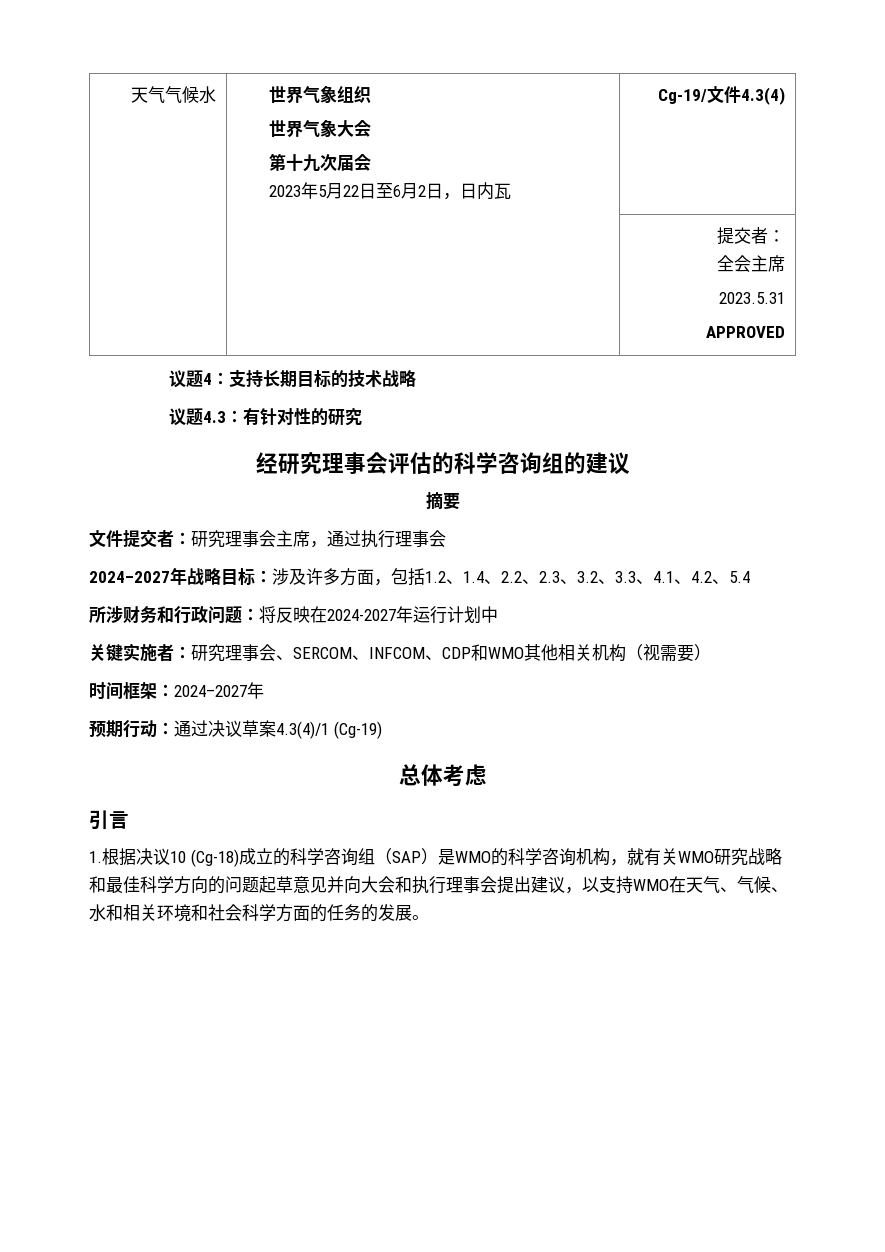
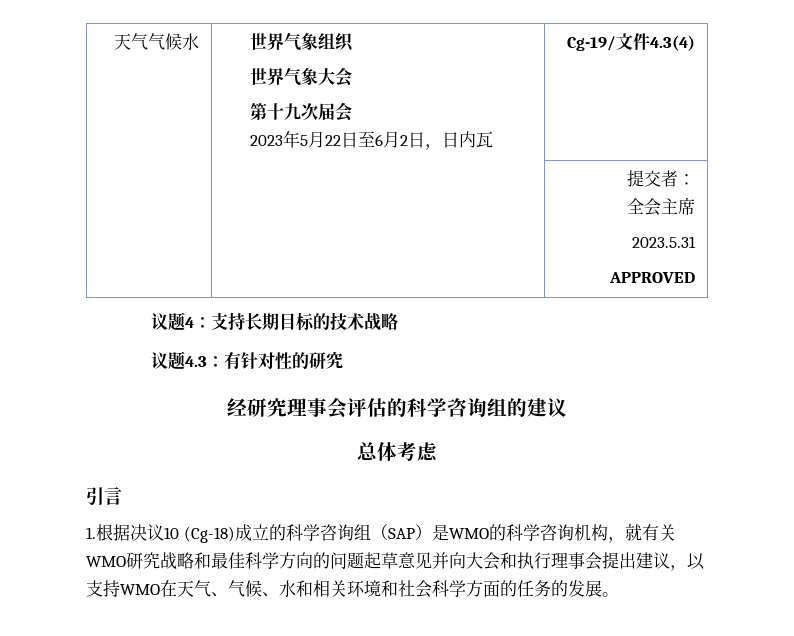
- 摘要
- 文件提交者：研究理事会主席，通过执行理事会
- 2024–2027年战略目标：涉及许多方面，包括1.2、1.4、2.2、2.3、3.2、3.3、4.1、4.2、5.4
- 所涉财务和行政问题：将反映在2024-2027年运行计划中
- 关键实施者：研究理事会、SERCOM、INFCOM、CDP和WMO其他相关机构（视需要）
- 时间框架：2024–2027年
- 预期行动：通过决议草案4.3(4)/1 (Cg-19)

